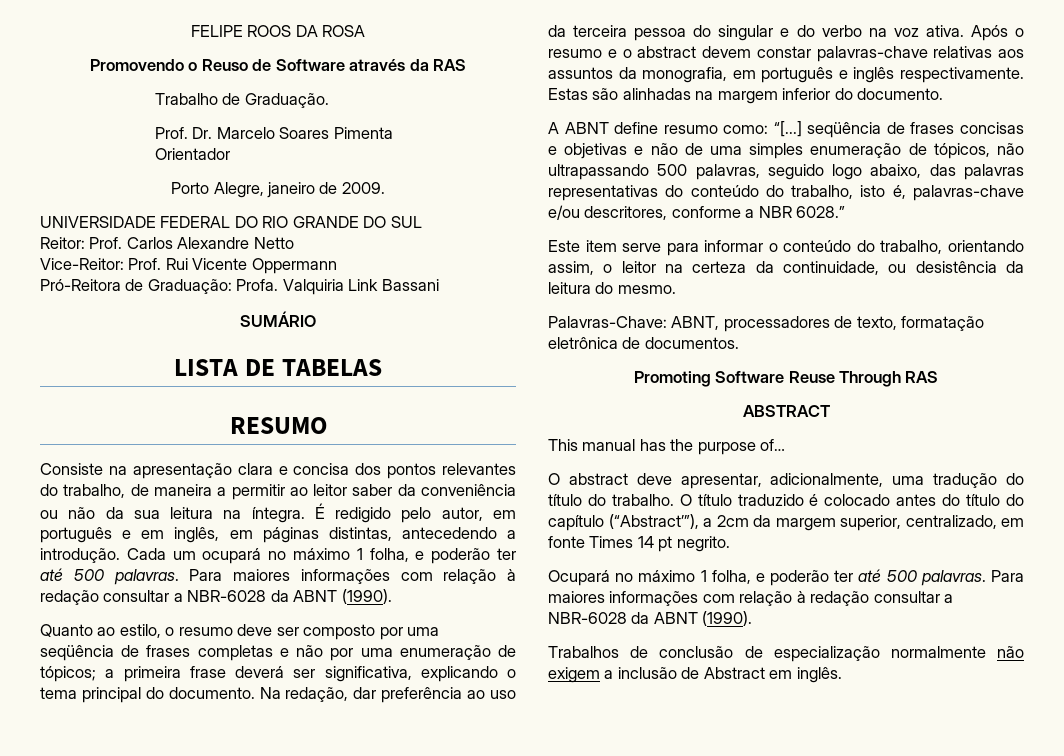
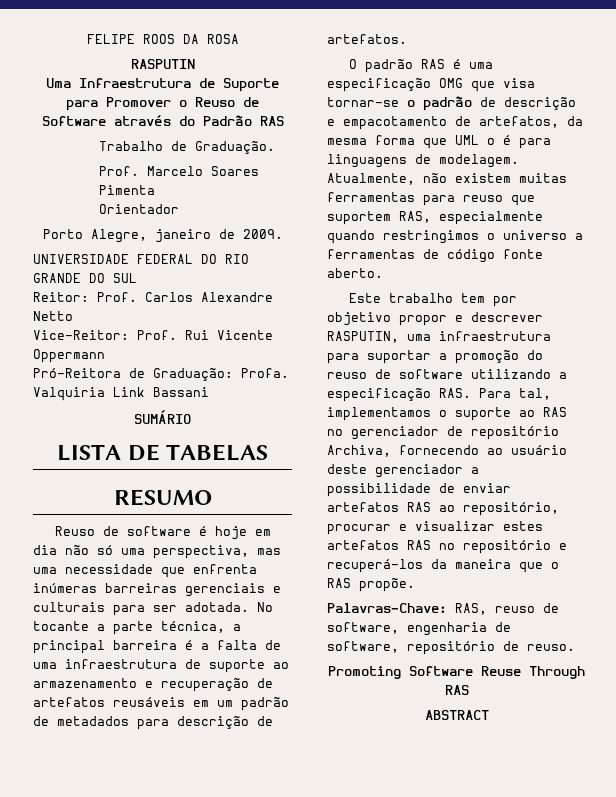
- Promovendo o Reuso de Software através da RAS
+ RASPUTIN
+ Uma Infraestrutura de Suporte para Promover o Reuso de Software através do Padrão RAS
- Prof. Dr. Marcelo Soares Pimenta
+ Prof. Marcelo Soares Pimenta
- Consiste na apresentação clara e concisa dos pontos relevantes do trabalho, de maneira a permitir ao leitor saber da conveniência ou não da sua leitura na íntegra. É redigido pelo autor, em português e em inglês, em páginas distintas, antecedendo a introdução. Cada um ocupará no máximo 1 folha, e poderão ter até 500 palavras. Para maiores informações com relação à redação consultar a NBR-6028 da ABNT (1990).
- Quanto ao estilo, o resumo deve ser composto por uma seqüência de frases completas e não por uma enumeração de tópicos; a primeira frase deverá ser significativa, explicando o tema principal do documento. Na redação, dar preferência ao uso da terceira pessoa do singular e do verbo na voz ativa. Após o resumo e o abstract devem constar palavras-chave relativas aos assuntos da monografia, em português e inglês respectivamente. Estas são alinhadas na margem inferior do documento.
- A ABNT define resumo como: “[...] seqüência de frases concisas e objetivas e não de uma simples enumeração de tópicos, não ultrapassando 500 palavras, seguido logo abaixo, das palavras representativas do conteúdo do trabalho, isto é, palavras-chave e/ou descritores, conforme a NBR 6028.”
- Este item serve para informar o conteúdo do trabalho, orientando assim, o leitor na certeza da continuidade, ou desistência da leitura do mesmo.
- Palavras-Chave: ABNT, processadores de texto, formatação eletrônica de documentos.
+ Reuso de software é hoje em dia não só uma perspectiva, mas uma necessidade que enfrenta inúmeras barreiras gerenciais e culturais para ser adotada. No tocante a parte técnica, a principal barreira é a falta de uma infraestrutura de suporte ao armazenamento e recuperação de artefatos reusáveis em um padrão de metadados para descrição de artefatos.
+ O padrão RAS é uma especificação OMG que visa tornar-se o padrão de descrição e empacotamento de artefatos, da mesma forma que UML o é para linguagens de modelagem. Atualmente, não existem muitas ferramentas para reuso que suportem RAS, especialmente quando restringimos o universo a ferramentas de código fonte aberto.
+ Este trabalho tem por objetivo propor e descrever RASPUTIN, uma infraestrutura para suportar a promoção do reuso de software utilizando a especificação RAS. Para tal, implementamos o suporte ao RAS no gerenciador de repositório Archiva, fornecendo ao usuário deste gerenciador a possibilidade de enviar artefatos RAS ao repositório, procurar e visualizar estes artefatos RAS no repositório e recuperá-los da maneira que o RAS propõe.
+ Palavras-Chave: RAS, reuso de software, engenharia de software, repositório de reuso.
- This manual has the purpose of…
- O abstract deve apresentar, adicionalmente, uma tradução do título do trabalho. O título traduzido é colocado antes do título do capítulo (“Abstract’”), a 2cm da margem superior, centralizado, em fonte Times 14 pt negrito.
- Ocupará no máximo 1 folha, e poderão ter até 500 palavras. Para maiores informações com relação à redação consultar a NBR-6028 da ABNT (1990).
- Trabalhos de conclusão de especialização normalmente não exigem a inclusão de Abstract em inglês.

